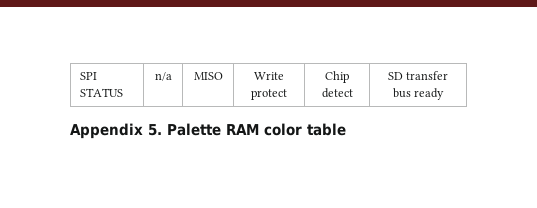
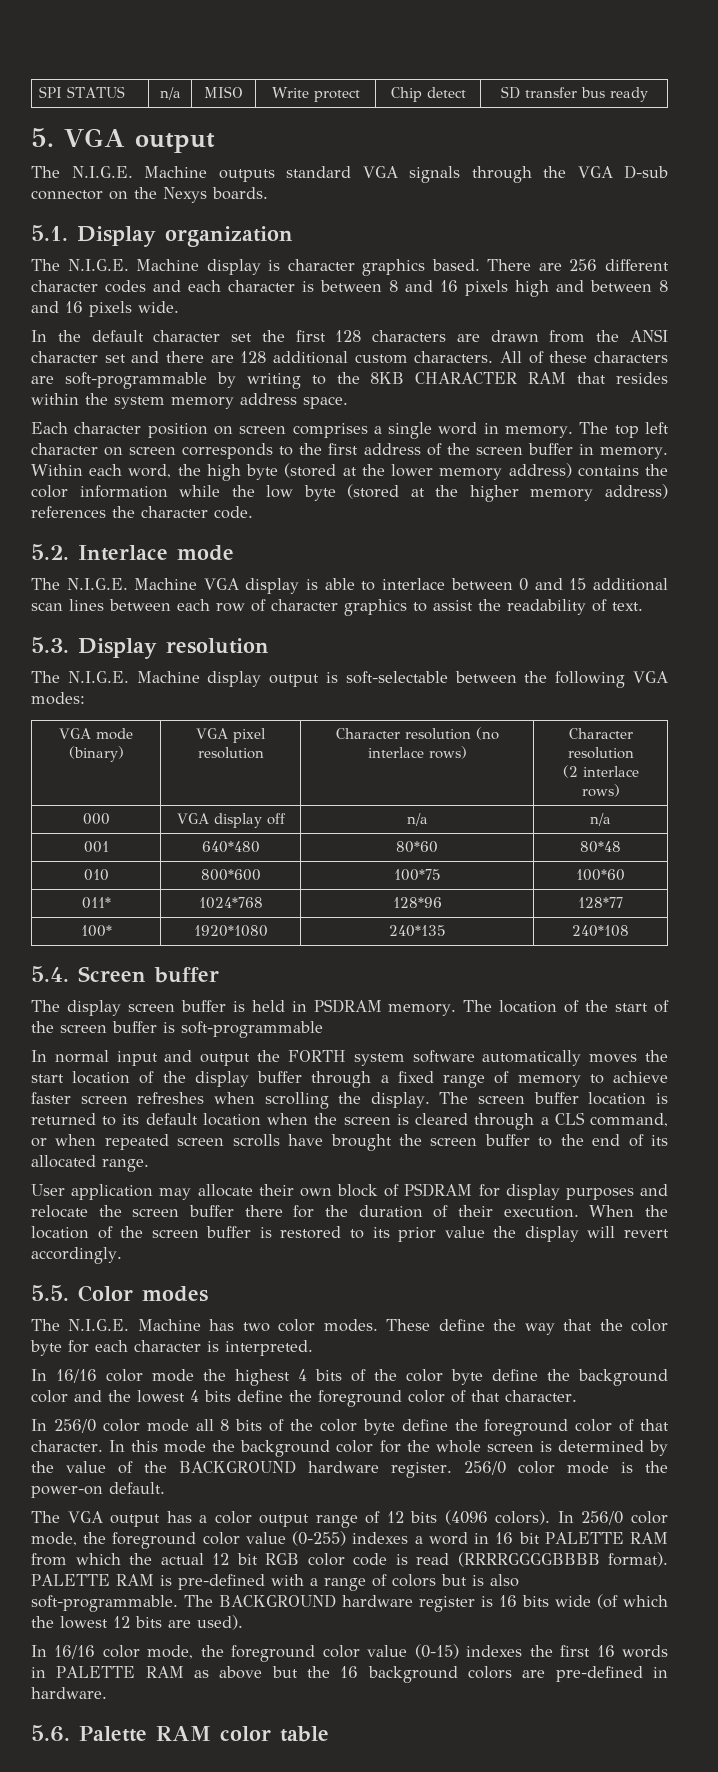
- Appendix 5. Palette RAM color table
+ 5. VGA output
+ The N.I.G.E. Machine outputs standard VGA signals through the VGA D-sub connector on the Nexys boards.
+ 5.1. Display organization
+ The N.I.G.E. Machine display is character graphics based. There are 256 different character codes and each character is between 8 and 16 pixels high and between 8 and 16 pixels wide.
+ In the default character set the first 128 characters are drawn from the ANSI character set and there are 128 additional custom characters. All of these characters are soft-programmable by writing to the 8KB CHARACTER RAM that resides within the system memory address space.
+ Each character position on screen comprises a single word in memory. The top left character on screen corresponds to the first address of the screen buffer in memory. Within each word, the high byte (stored at the lower memory address) contains the color information while the low byte (stored at the higher memory address) references the character code.
+ 5.2. Interlace mode
+ The N.I.G.E. Machine VGA display is able to interlace between 0 and 15 additional scan lines between each row of character graphics to assist the readability of text.
+ 5.3. Display resolution
+ The N.I.G.E. Machine display output is soft-selectable between the following VGA modes:
+ VGA mode (binary) | VGA pixel resolution | Character resolution (no interlace rows) | Character resolution
+ (2 interlace rows)
+ 000 | VGA display off | n/a | n/a
+ 001 | 640*480 | 80*60 | 80*48
+ 010 | 800*600 | 100*75 | 100*60
+ 011* | 1024*768 | 128*96 | 128*77
+ 100* | 1920*1080 | 240*135 | 240*108
+ 5.4. Screen buffer
+ The display screen buffer is held in PSDRAM memory. The location of the start of the screen buffer is soft-programmable
+ In normal input and output the FORTH system software automatically moves the start location of the display buffer through a fixed range of memory to achieve faster screen refreshes when scrolling the display. The screen buffer location is returned to its default location when the screen is cleared through a CLS command, or when repeated screen scrolls have brought the screen buffer to the end of its allocated range.
+ User application may allocate their own block of PSDRAM for display purposes and relocate the screen buffer there for the duration of their execution. When the location of the screen buffer is restored to its prior value the display will revert accordingly.
+ 5.5. Color modes
+ The N.I.G.E. Machine has two color modes. These define the way that the color byte for each character is interpreted.
+ In 16/16 color mode the highest 4 bits of the color byte define the background color and the lowest 4 bits define the foreground color of that character.
+ In 256/0 color mode all 8 bits of the color byte define the foreground color of that character. In this mode the background color for the whole screen is determined by the value of the BACKGROUND hardware register. 256/0 color mode is the power-on default.
+ The VGA output has a color output range of 12 bits (4096 colors). In 256/0 color mode, the foreground color value (0-255) indexes a word in 16 bit PALETTE RAM from which the actual 12 bit RGB color code is read (RRRRGGGGBBBB format). PALETTE RAM is pre-defined with a range of colors but is also soft-programmable. The BACKGROUND hardware register is 16 bits wide (of which the lowest 12 bits are used).
+ In 16/16 color mode, the foreground color value (0-15) indexes the first 16 words in PALETTE RAM as above but the 16 background colors are pre-defined in hardware.
+ 5.6. Palette RAM color table

